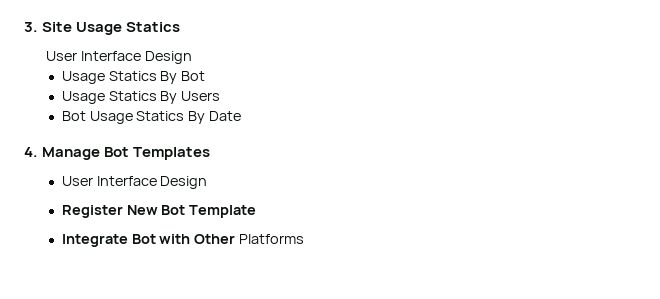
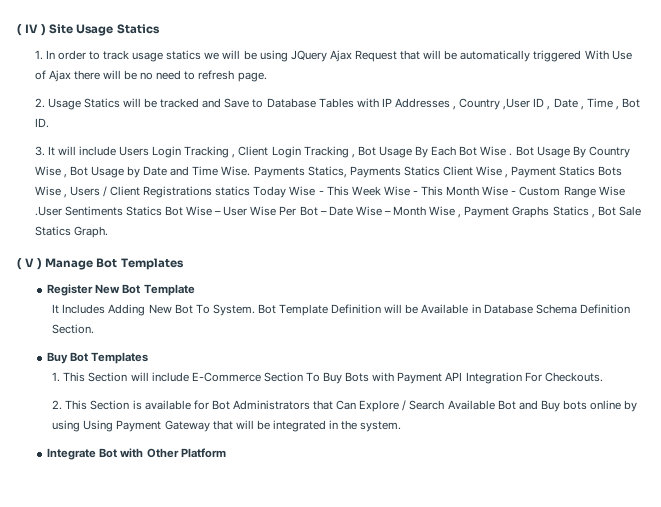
- 3. Site Usage Statics
- User Interface Design
- Usage Statics By Bot
- Usage Statics By Users
- Bot Usage Statics By Date
- 4. Manage Bot Templates
- User Interface Design
+ ( IV ) Site Usage Statics
+ 1. In order to track usage statics we will be using JQuery Ajax Request that will be automatically triggered With Use of Ajax there will be no need to refresh page.
+ 2. Usage Statics will be tracked and Save to Database Tables with IP Addresses , Country ,User ID , Date , Time , Bot ID.
+ 3. It will include Users Login Tracking , Client Login Tracking , Bot Usage By Each Bot Wise . Bot Usage By Country Wise , Bot Usage by Date and Time Wise. Payments Statics, Payments Statics Client Wise , Payment Statics Bots Wise , Users / Client Registrations statics Today Wise - This Week Wise - This Month Wise - Custom Range Wise .User Sentiments Statics Bot Wise – User Wise Per Bot – Date Wise – Month Wise , Payment Graphs Statics , Bot Sale Statics Graph.
+ ( V ) Manage Bot Templates
+ It Includes Adding New Bot To System. Bot Template Definition will be Available in Database Schema Definition Section.
+ Buy Bot Templates
+ 1. This Section will include E-Commerce Section To Buy Bots with Payment API Integration For Checkouts.
+ 2. This Section is available for Bot Administrators that Can Explore / Search Available Bot and Buy bots online by using Using Payment Gateway that will be integrated in the system.
- Integrate Bot with Other Platforms
+ Integrate Bot with Other Platform

